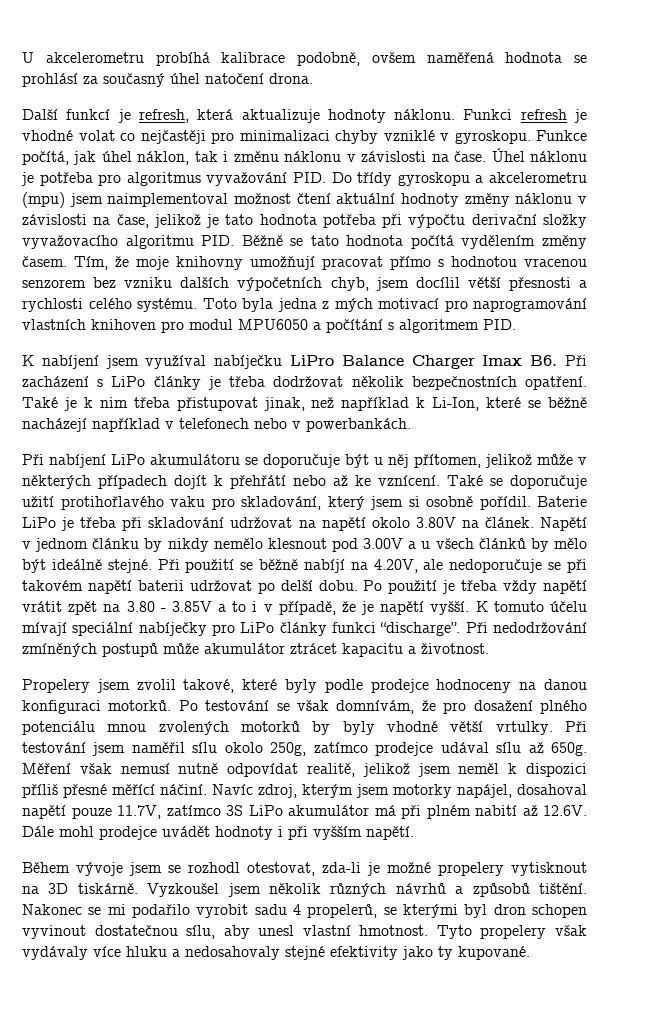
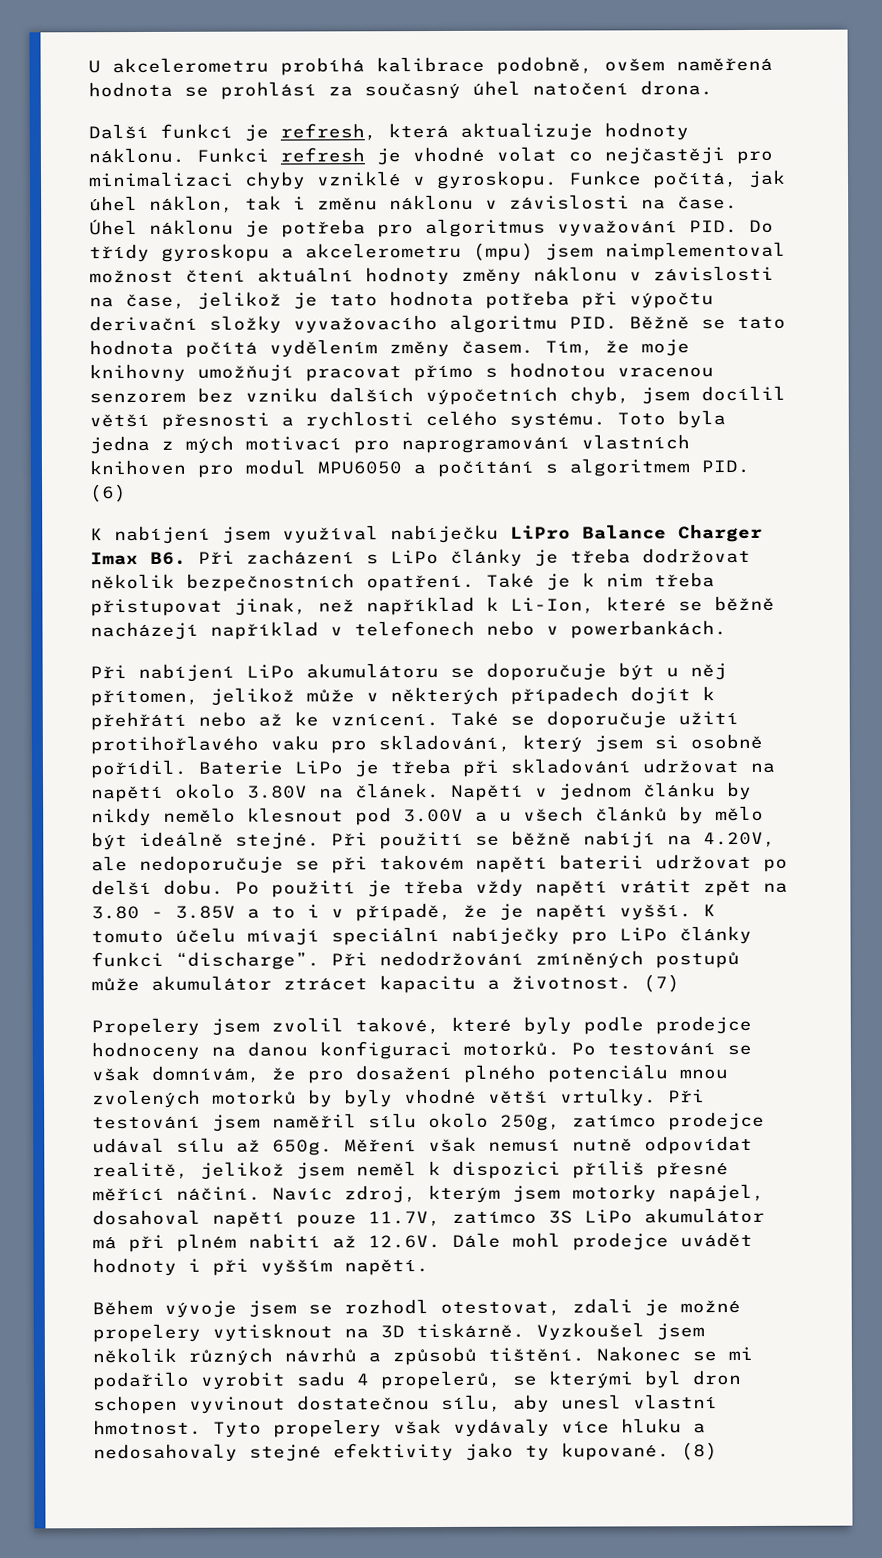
- Toto byla jedna z mých motivací pro naprogramování vlastních knihoven pro modul MPU6050 a počítání s algoritmem PID.
+ Toto byla jedna z mých motivací pro naprogramování vlastních knihoven pro modul MPU6050 a počítání s algoritmem PID. (6)
+ (7)
- Během vývoje jsem se rozhodl otestovat, zda-li je možné propelery vytisknout na 3D tiskárně.
+ Během vývoje jsem se rozhodl otestovat, zdali je možné propelery vytisknout na 3D tiskárně.
+ (8)

